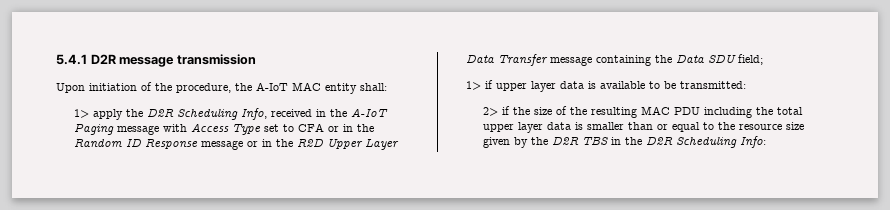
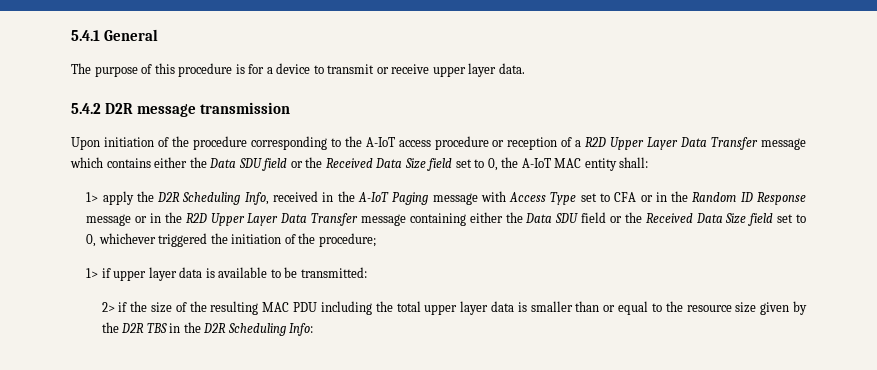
- 5.4.1 D2R message transmission
+ 5.4.1 General
+ The purpose of this procedure is for a device to transmit or receive upper layer data.
+ 5.4.2 D2R message transmission
- Upon initiation of the procedure, the A-IoT MAC entity shall:
+ Upon initiation of the procedure corresponding to the A-IoT access procedure or reception of a R2D Upper Layer Data Transfer message which contains either the Data SDU field or the Received Data Size field set to 0, the A-IoT MAC entity shall:
- 1> apply the D2R Scheduling Info, received in the A-IoT Paging message with Access Type set to CFA or in the Random ID Response message or in the R2D Upper Layer Data Transfer message containing the Data SDU field;
+ 1> apply the D2R Scheduling Info, received in the A-IoT Paging message with Access Type set to CFA or in the Random ID Response message or in the R2D Upper Layer Data Transfer message containing either the Data SDU field or the Received Data Size field set to 0, whichever triggered the initiation of the procedure;

